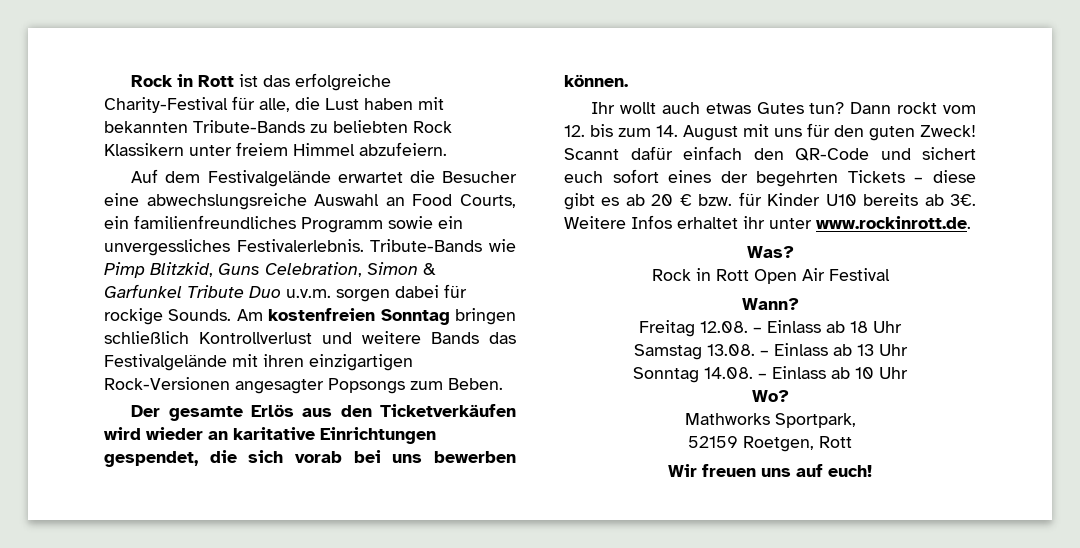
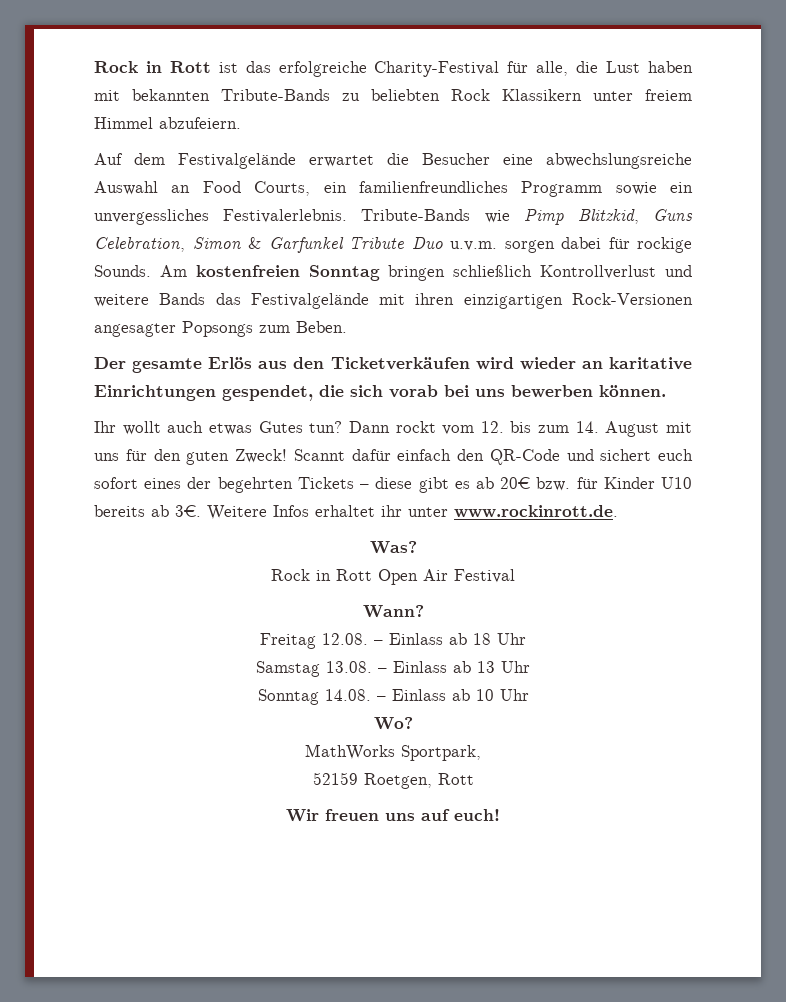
- Scannt dafür einfach den QR-Code und sichert euch sofort eines der begehrten Tickets – diese gibt es ab 20 € bzw. für Kinder U10 bereits ab 3€.
+ Scannt dafür einfach den QR-Code und sichert euch sofort eines der begehrten Tickets – diese gibt es ab 20€ bzw. für Kinder U10 bereits ab 3€.
- Mathworks Sportpark,
+ MathWorks Sportpark,

